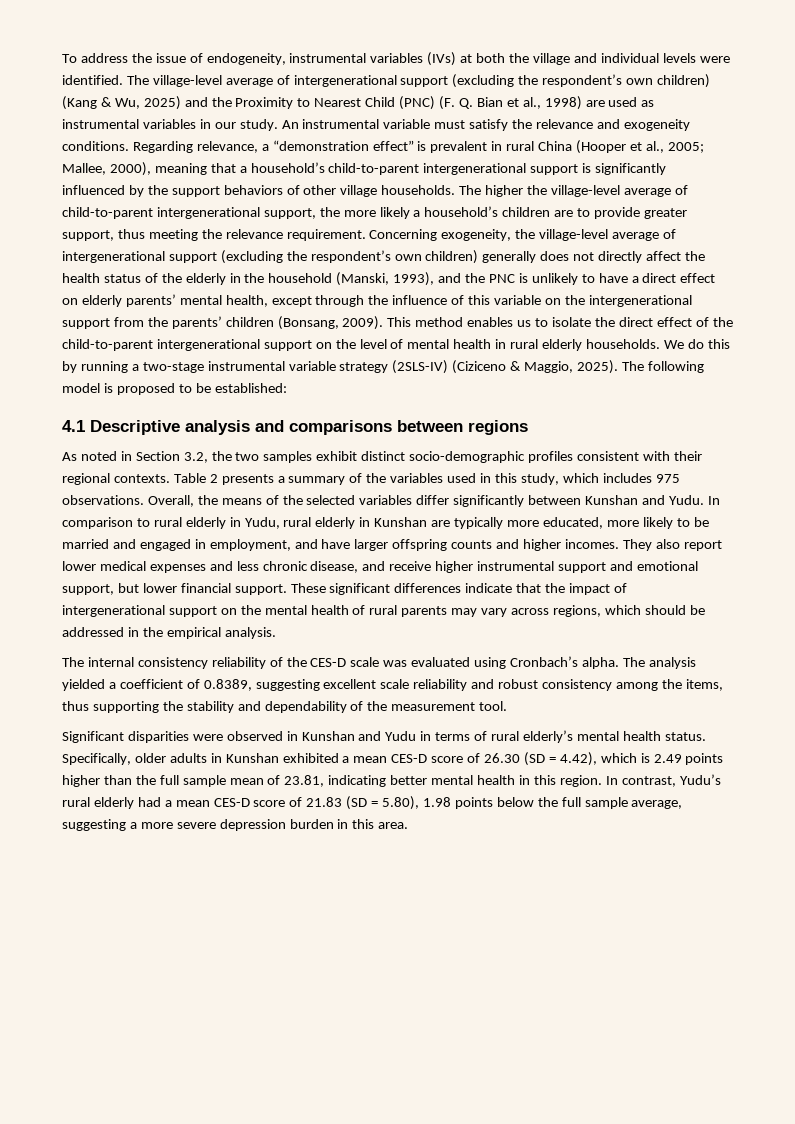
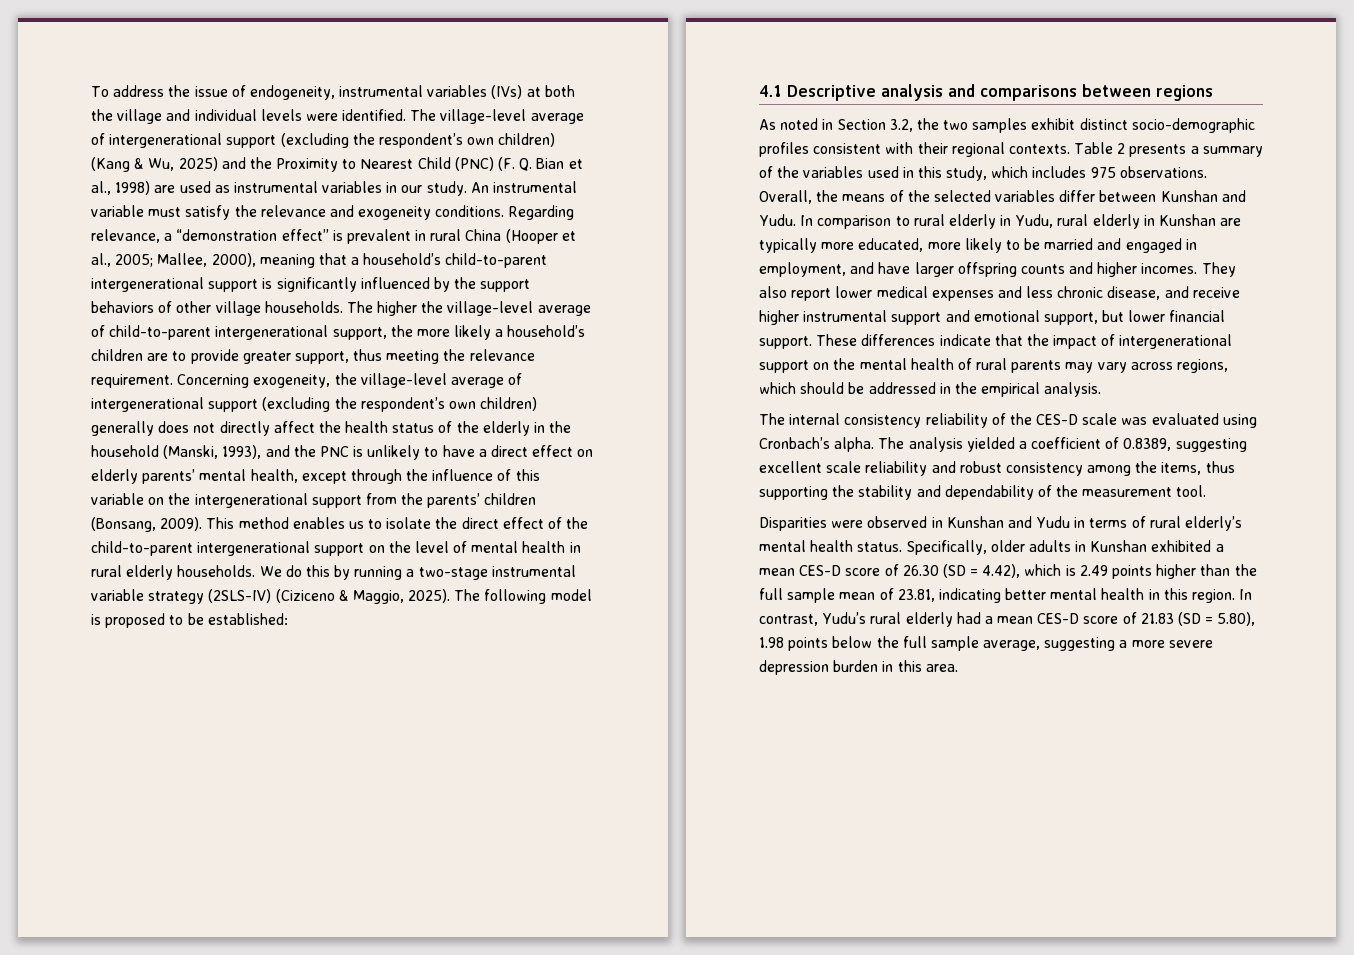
- Overall, the means of the selected variables differ significantly between Kunshan and Yudu.
+ Overall, the means of the selected variables differ between Kunshan and Yudu.
- These significant differences indicate that the impact of intergenerational support on the mental health of rural parents may vary across regions, which should be addressed in the empirical analysis.
+ These differences indicate that the impact of intergenerational support on the mental health of rural parents may vary across regions, which should be addressed in the empirical analysis.
- Significant disparities were observed in Kunshan and Yudu in terms of rural elderly’s mental health status.
+ Disparities were observed in Kunshan and Yudu in terms of rural elderly’s mental health status.

